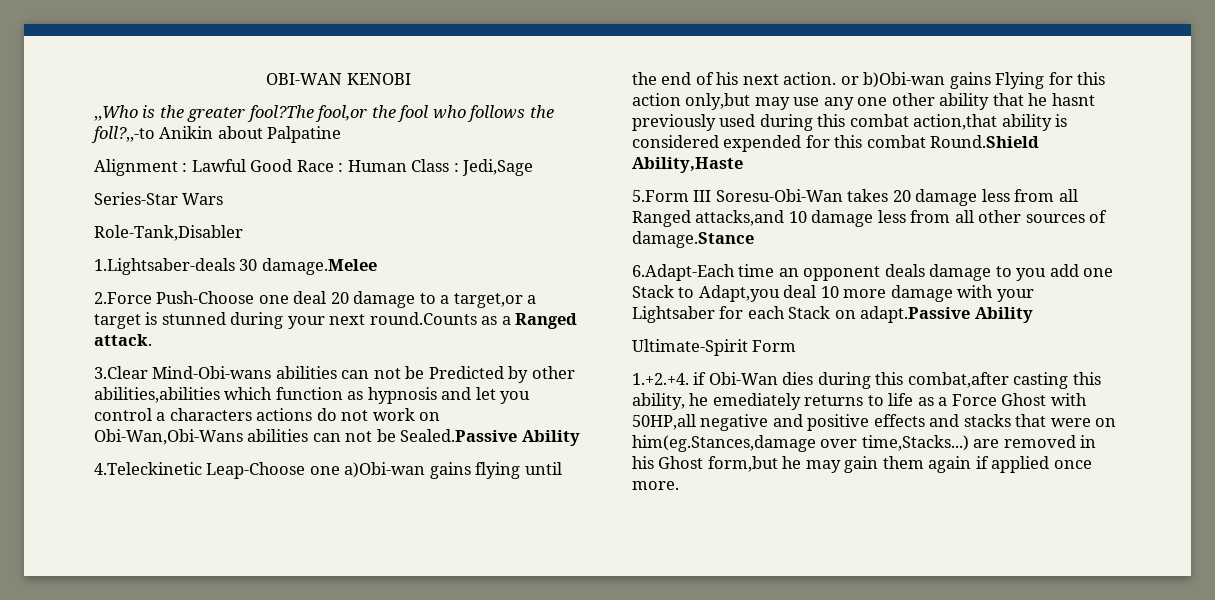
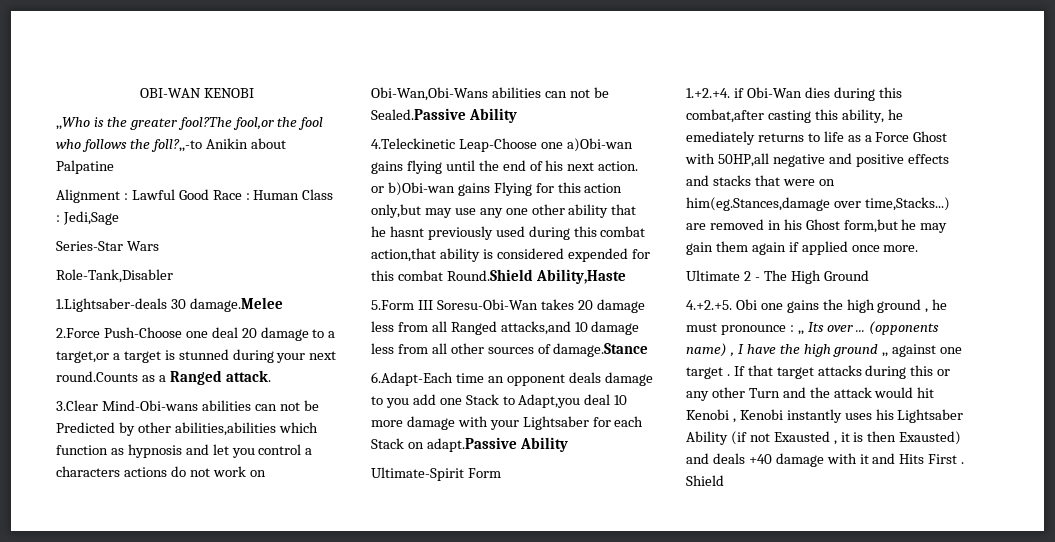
+ Ultimate 2 - The High Ground
+ 4.+2.+5. Obi one gains the high ground , he must pronounce : ,, Its over ... (opponents name) , I have the high ground ,, against one target . If that target attacks during this or any other Turn and the attack would hit Kenobi , Kenobi instantly uses his Lightsaber Ability (if not Exausted , it is then Exausted) and deals +40 damage with it and Hits First . Shield

